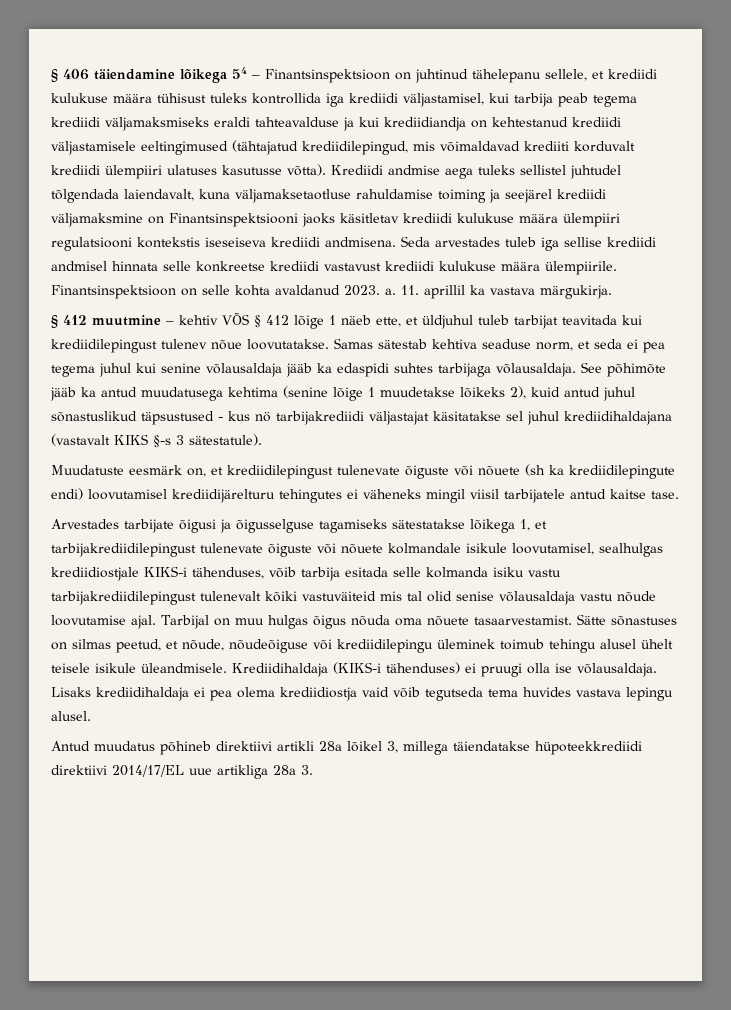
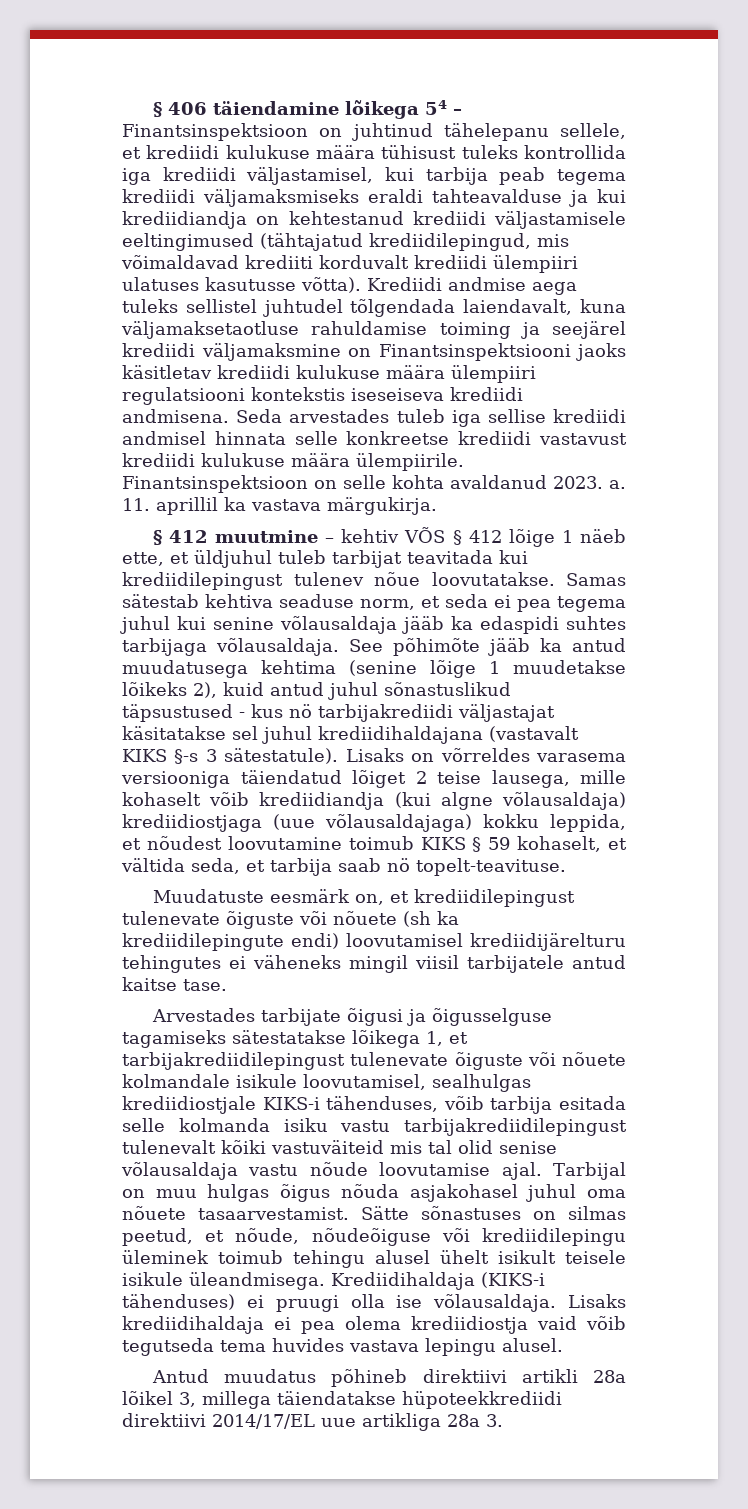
+ Lisaks on võrreldes varasema versiooniga täiendatud lõiget 2 teise lausega, mille kohaselt võib krediidiandja (kui algne võlausaldaja) krediidiostjaga (uue võlausaldajaga) kokku leppida, et nõudest loovutamine toimub KIKS § 59 kohaselt, et vältida seda, et tarbija saab nö topelt-teavituse.
- Tarbijal on muu hulgas õigus nõuda oma nõuete tasaarvestamist.
+ Tarbijal on muu hulgas õigus nõuda asjakohasel juhul oma nõuete tasaarvestamist.
- Sätte sõnastuses on silmas peetud, et nõude, nõudeõiguse või krediidilepingu üleminek toimub tehingu alusel ühelt teisele isikule üleandmisele.
+ Sätte sõnastuses on silmas peetud, et nõude, nõudeõiguse või krediidilepingu üleminek toimub tehingu alusel ühelt isikult teisele isikule üleandmisega.

